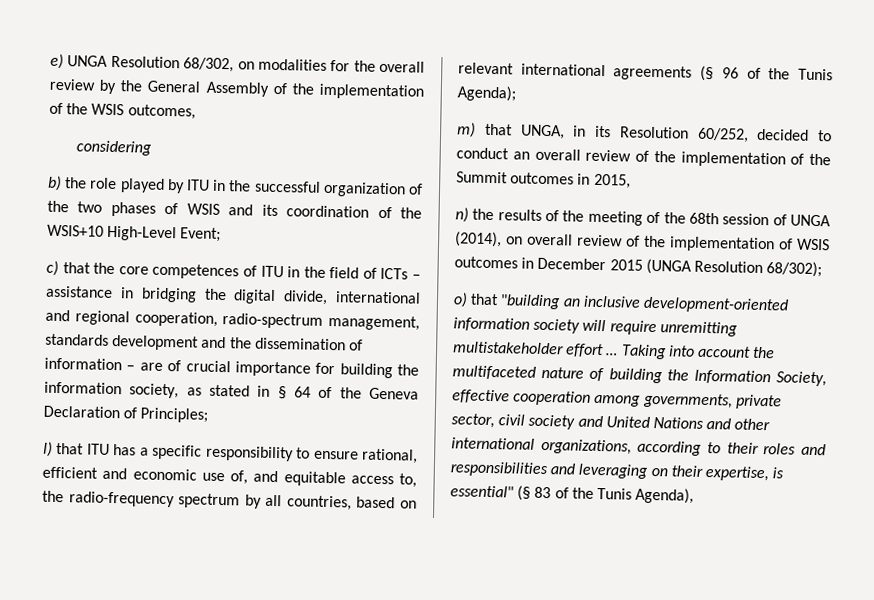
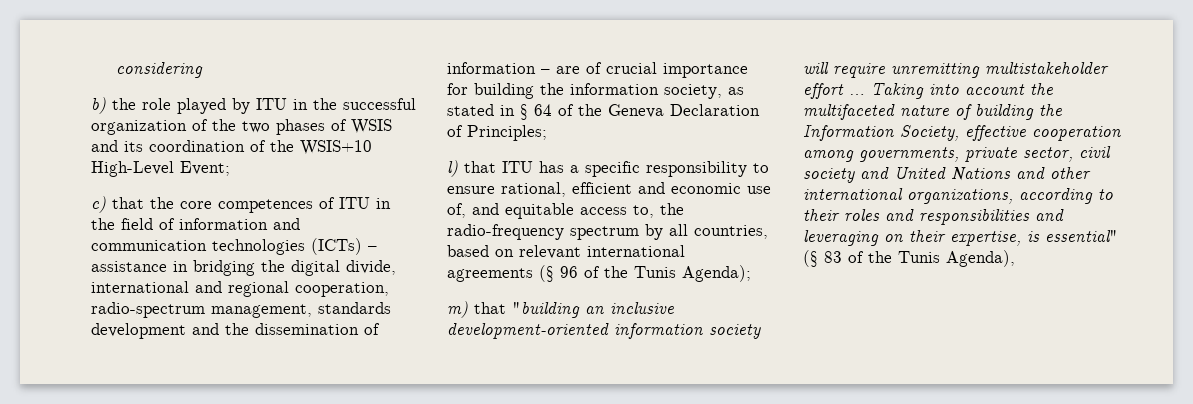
- e) UNGA Resolution 68/302, on modalities for the overall review by the General Assembly of the implementation of the WSIS outcomes,
- c) that the core competences of ITU in the field of ICTs – assistance in bridging the digital divide, international and regional cooperation, radio-spectrum management, standards development and the dissemination of information – are of crucial importance for building the information society, as stated in § 64 of the Geneva Declaration of Principles;
+ c) that the core competences of ITU in the field of information and communication technologies (ICTs) – assistance in bridging the digital divide, international and regional cooperation, radio-spectrum management, standards development and the dissemination of information – are of crucial importance for building the information society, as stated in § 64 of the Geneva Declaration of Principles;
- m) that UNGA, in its Resolution 60/252, decided to conduct an overall review of the implementation of the Summit outcomes in 2015,
- n) the results of the meeting of the 68th session of UNGA (2014), on overall review of the implementation of WSIS outcomes in December 2015 (UNGA Resolution 68/302);
- o) that "building an inclusive development-oriented information society will require unremitting multistakeholder effort …
+ m) that "building an inclusive development-oriented information society will require unremitting multistakeholder effort …

